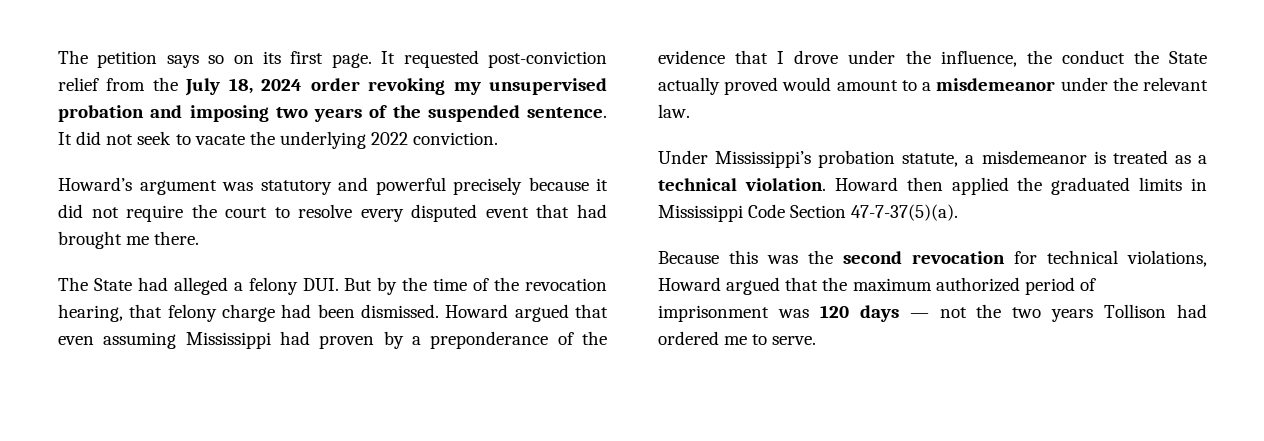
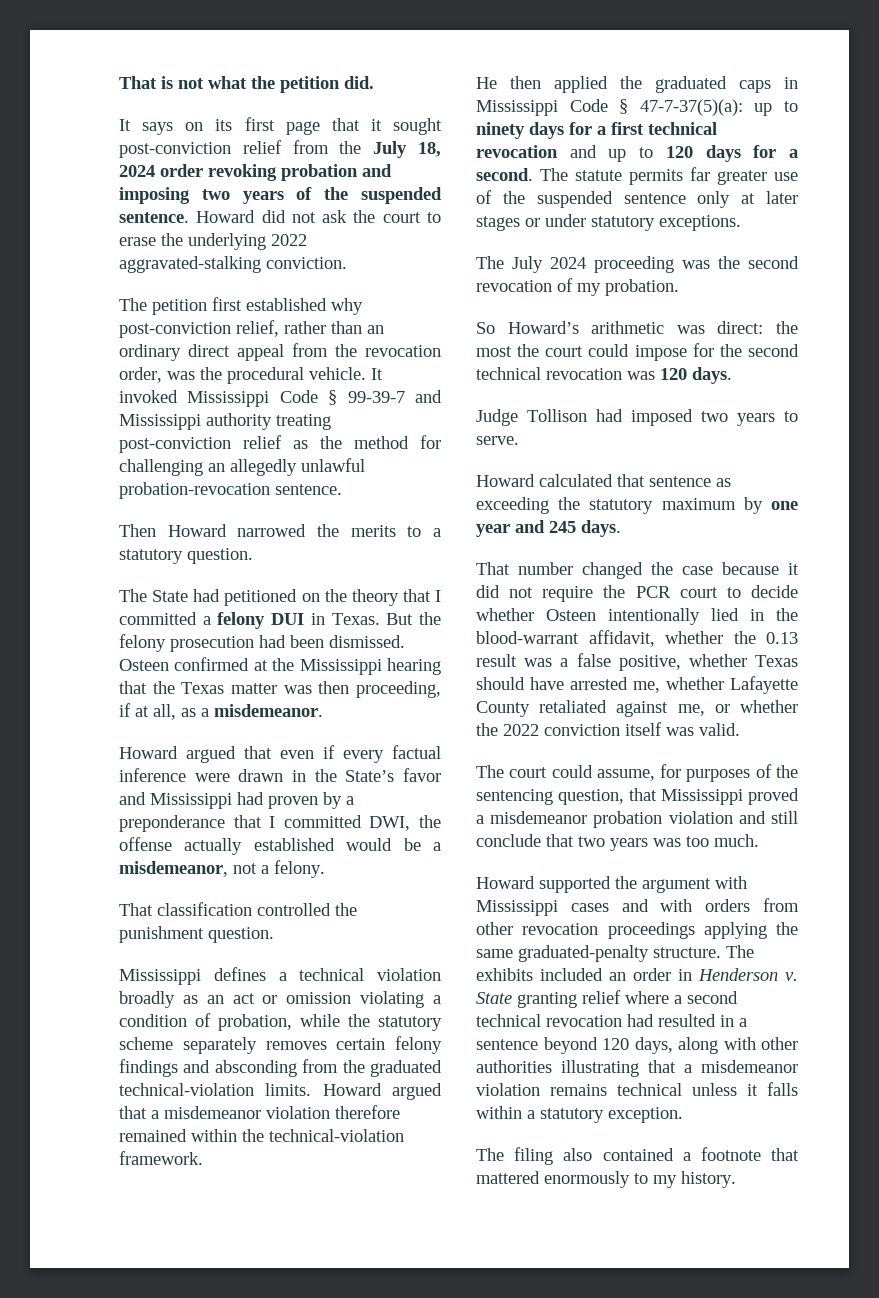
- The petition says so on its first page. It requested post-conviction relief from the July 18, 2024 order revoking my unsupervised probation and imposing two years of the suspended sentence.
+ That is not what the petition did.
+ It says on its first page that it sought post-conviction relief from the July 18, 2024 order revoking probation and imposing two years of the suspended sentence.
- It did not seek to vacate the underlying 2022 conviction.
+ Howard did not ask the court to erase the underlying 2022 aggravated-stalking conviction.
- Howard’s argument was statutory and powerful precisely because it did not require the court to resolve every disputed event that had brought me there.
- The State had alleged a felony DUI. But by the time of the revocation hearing, that felony charge had been dismissed. Howard argued that even assuming Mississippi had proven by a preponderance of the evidence that I drove under the influence, the conduct the State actually proved would amount to a misdemeanor under the relevant law.
- Under Mississippi’s probation statute, a misdemeanor is treated as a technical violation. Howard then applied the graduated limits in Mississippi Code Section 47-7-37(5)(a).
- Because this was the second revocation for technical violations, Howard argued that the maximum authorized period of imprisonment was 120 days — not the two years Tollison had ordered me to serve.
+ The petition first established why post-conviction relief, rather than an ordinary direct appeal from the revocation order, was the procedural vehicle. It invoked Mississippi Code § 99-39-7 and Mississippi authority treating post-conviction relief as the method for challenging an allegedly unlawful probation-revocation sentence.
+ Then Howard narrowed the merits to a statutory question.
+ The State had petitioned on the theory that I committed a felony DUI in Texas. But the felony prosecution had been dismissed. Osteen confirmed at the Mississippi hearing that the Texas matter was then proceeding, if at all, as a misdemeanor.
+ Howard argued that even if every factual inference were drawn in the State’s favor and Mississippi had proven by a preponderance that I committed DWI, the offense actually established would be a misdemeanor, not a felony.
+ That classification controlled the punishment question.
+ Mississippi defines a technical violation broadly as an act or omission violating a condition of probation, while the statutory scheme separately removes certain felony findings and absconding from the graduated technical-violation limits. Howard argued that a misdemeanor violation therefore remained within the technical-violation framework.
+ He then applied the graduated caps in Mississippi Code § 47-7-37(5)(a): up to ninety days for a first technical revocation and up to 120 days for a second. The statute permits far greater use of the suspended sentence only at later stages or under statutory exceptions.
+ The July 2024 proceeding was the second revocation of my probation.
+ So Howard’s arithmetic was direct: the most the court could impose for the second technical revocation was 120 days.
+ Judge Tollison had imposed two years to serve.
+ Howard calculated that sentence as exceeding the statutory maximum by one year and 245 days.
+ That number changed the case because it did not require the PCR court to decide whether Osteen intentionally lied in the blood-warrant affidavit, whether the 0.13 result was a false positive, whether Texas should have arrested me, whether Lafayette County retaliated against me, or whether the 2022 conviction itself was valid.
+ The court could assume, for purposes of the sentencing question, that Mississippi proved a misdemeanor probation violation and still conclude that two years was too much.
+ Howard supported the argument with Mississippi cases and with orders from other revocation proceedings applying the same graduated-penalty structure. The exhibits included an order in Henderson v. State granting relief where a second technical revocation had resulted in a sentence beyond 120 days, along with other authorities illustrating that a misdemeanor violation remains technical unless it falls within a statutory exception.
+ The filing also contained a footnote that mattered enormously to my history.

